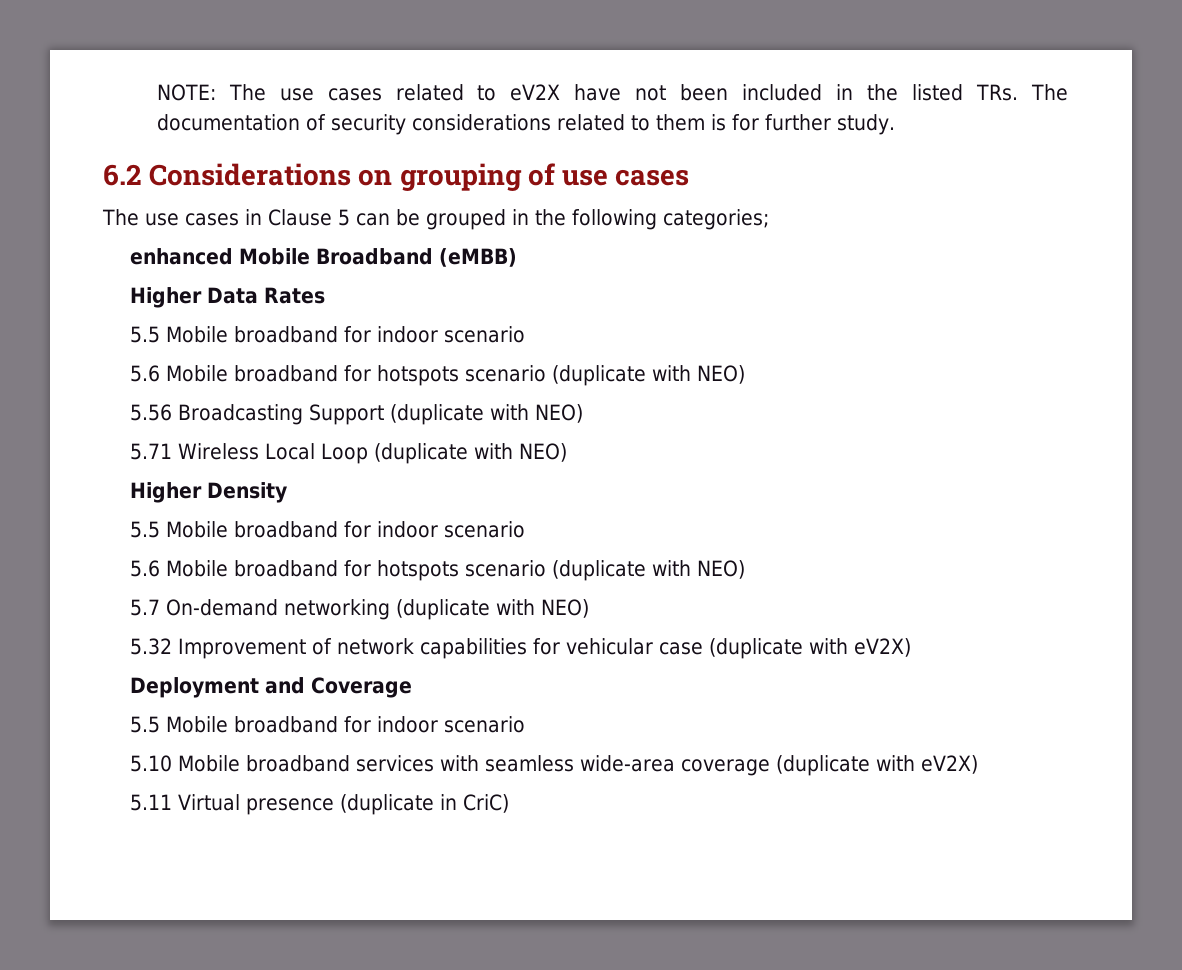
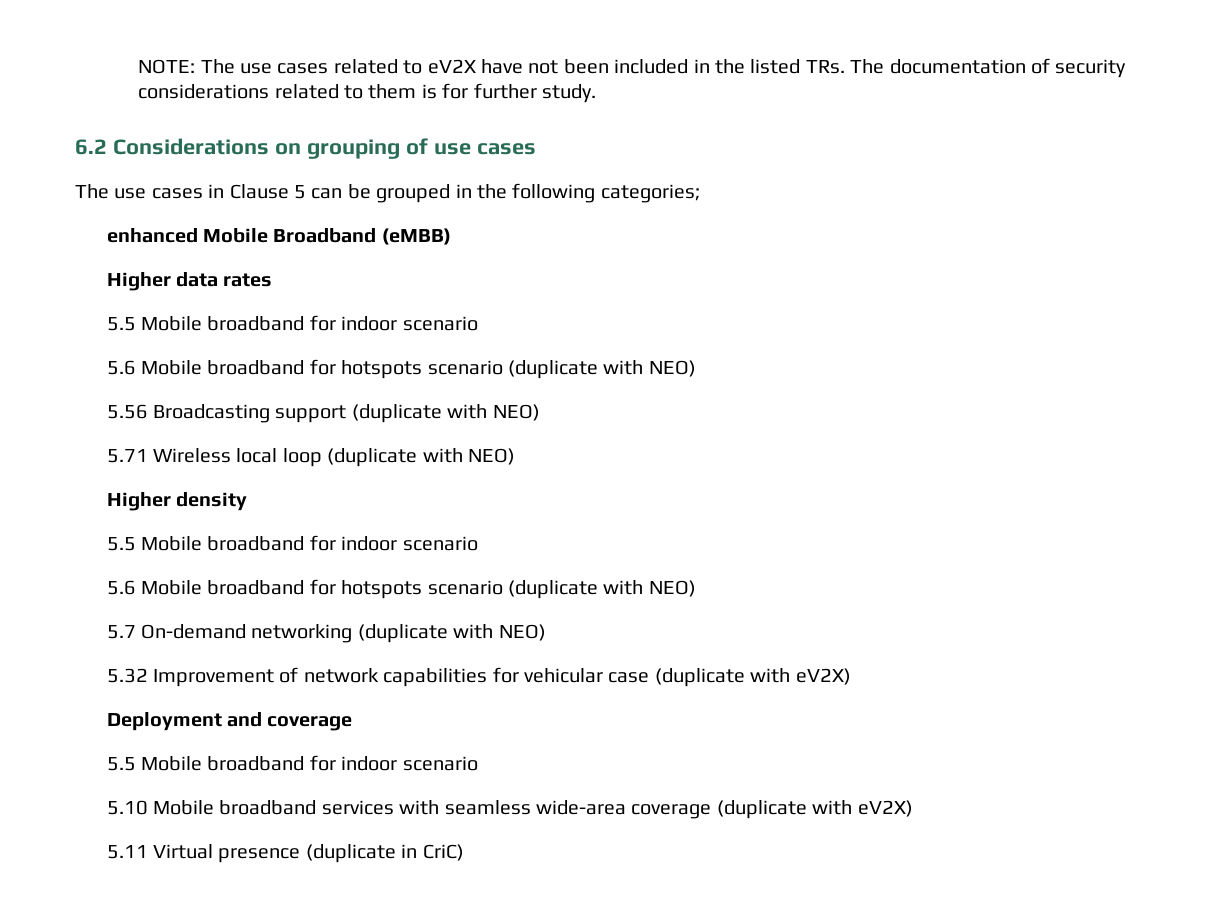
- Higher Data Rates
+ Higher data rates
- 5.56 Broadcasting Support (duplicate with NEO)
+ 5.56 Broadcasting support (duplicate with NEO)
- 5.71 Wireless Local Loop (duplicate with NEO)
+ 5.71 Wireless local loop (duplicate with NEO)
- Higher Density
+ Higher density
- Deployment and Coverage
+ Deployment and coverage

